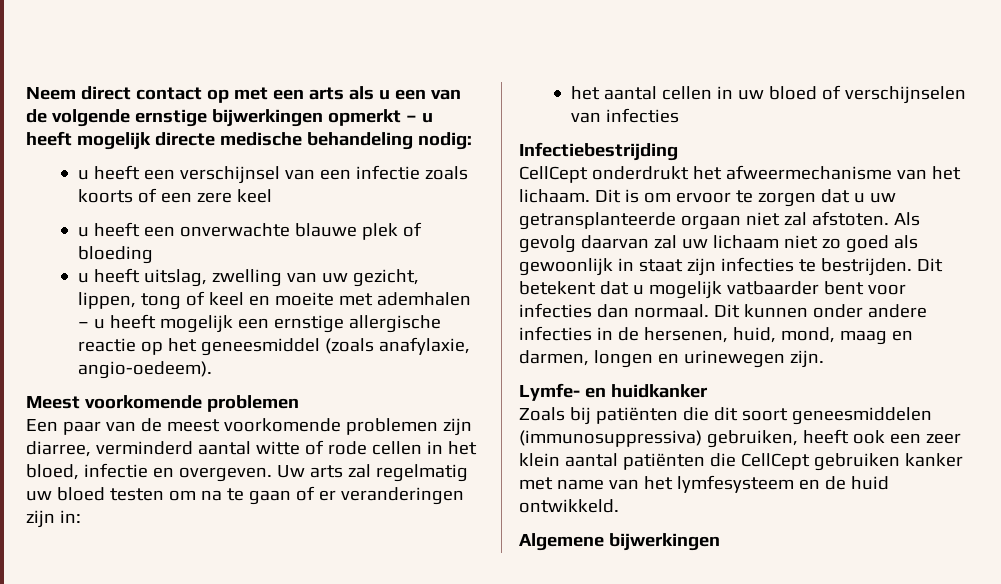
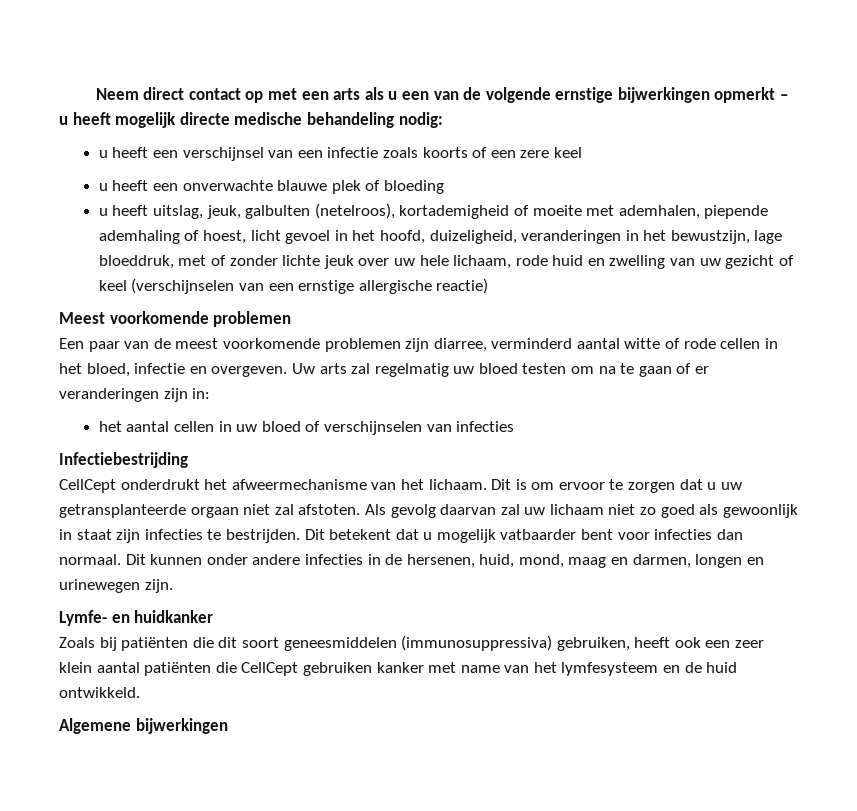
- u heeft uitslag, zwelling van uw gezicht, lippen, tong of keel en moeite met ademhalen – u heeft mogelijk een ernstige allergische reactie op het geneesmiddel (zoals anafylaxie, angio-oedeem).
+ u heeft uitslag, jeuk, galbulten (netelroos), kortademigheid of moeite met ademhalen, piepende ademhaling of hoest, licht gevoel in het hoofd, duizeligheid, veranderingen in het bewustzijn, lage bloeddruk, met of zonder lichte jeuk over uw hele lichaam, rode huid en zwelling van uw gezicht of keel (verschijnselen van een ernstige allergische reactie)

